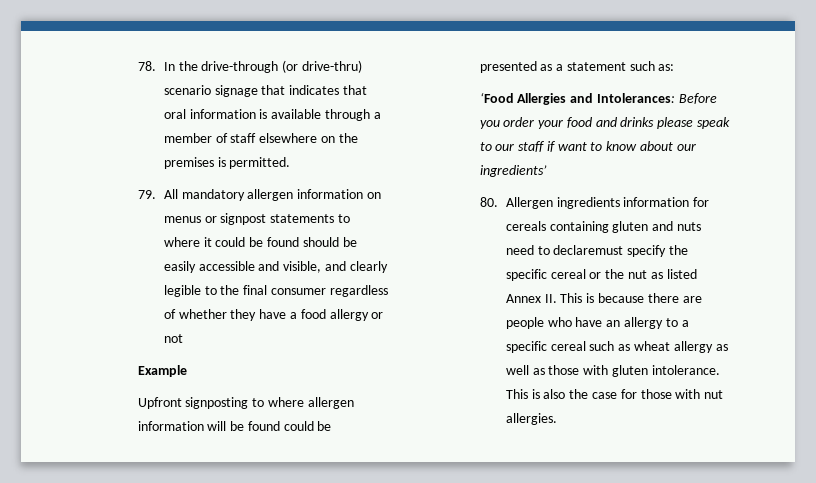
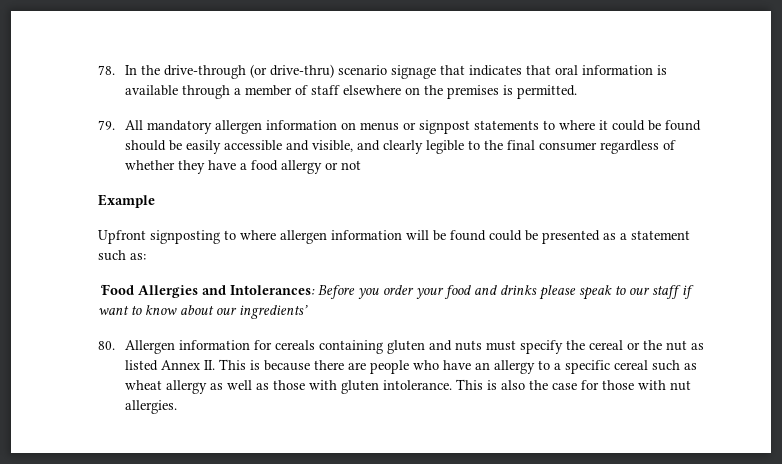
- 80. Allergen ingredients information for cereals containing gluten and nuts need to declaremust specify the specific cereal or the nut as listed Annex II. This is because there are people who have an allergy to a specific cereal such as wheat allergy as well as those with gluten intolerance.
+ 80. Allergen information for cereals containing gluten and nuts must specify the cereal or the nut as listed Annex II. This is because there are people who have an allergy to a specific cereal such as wheat allergy as well as those with gluten intolerance.

